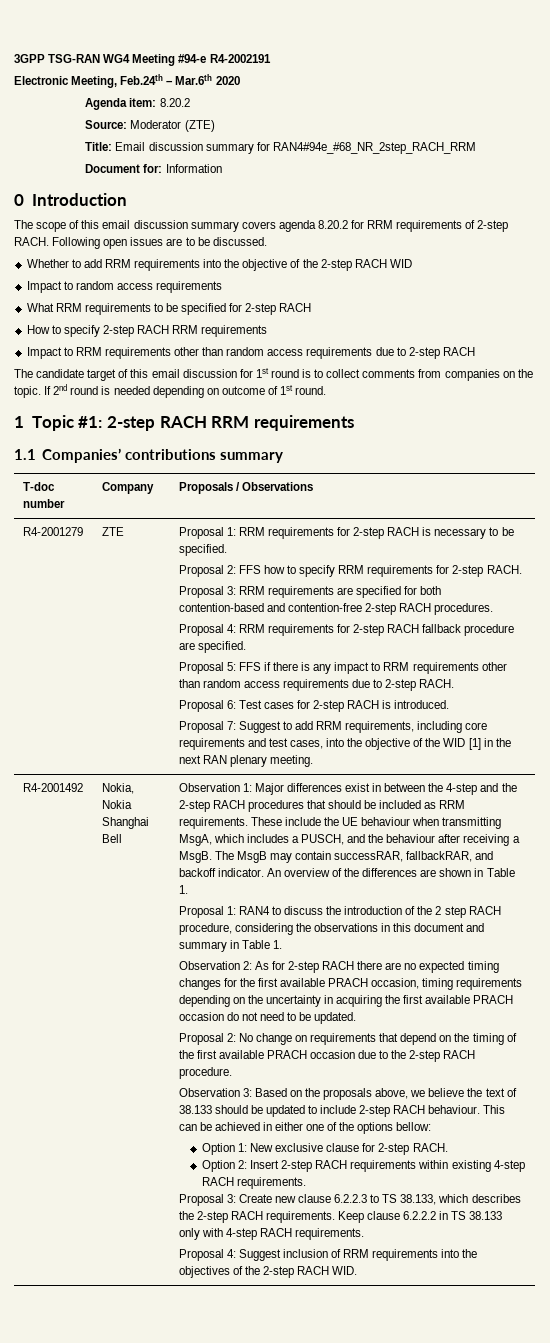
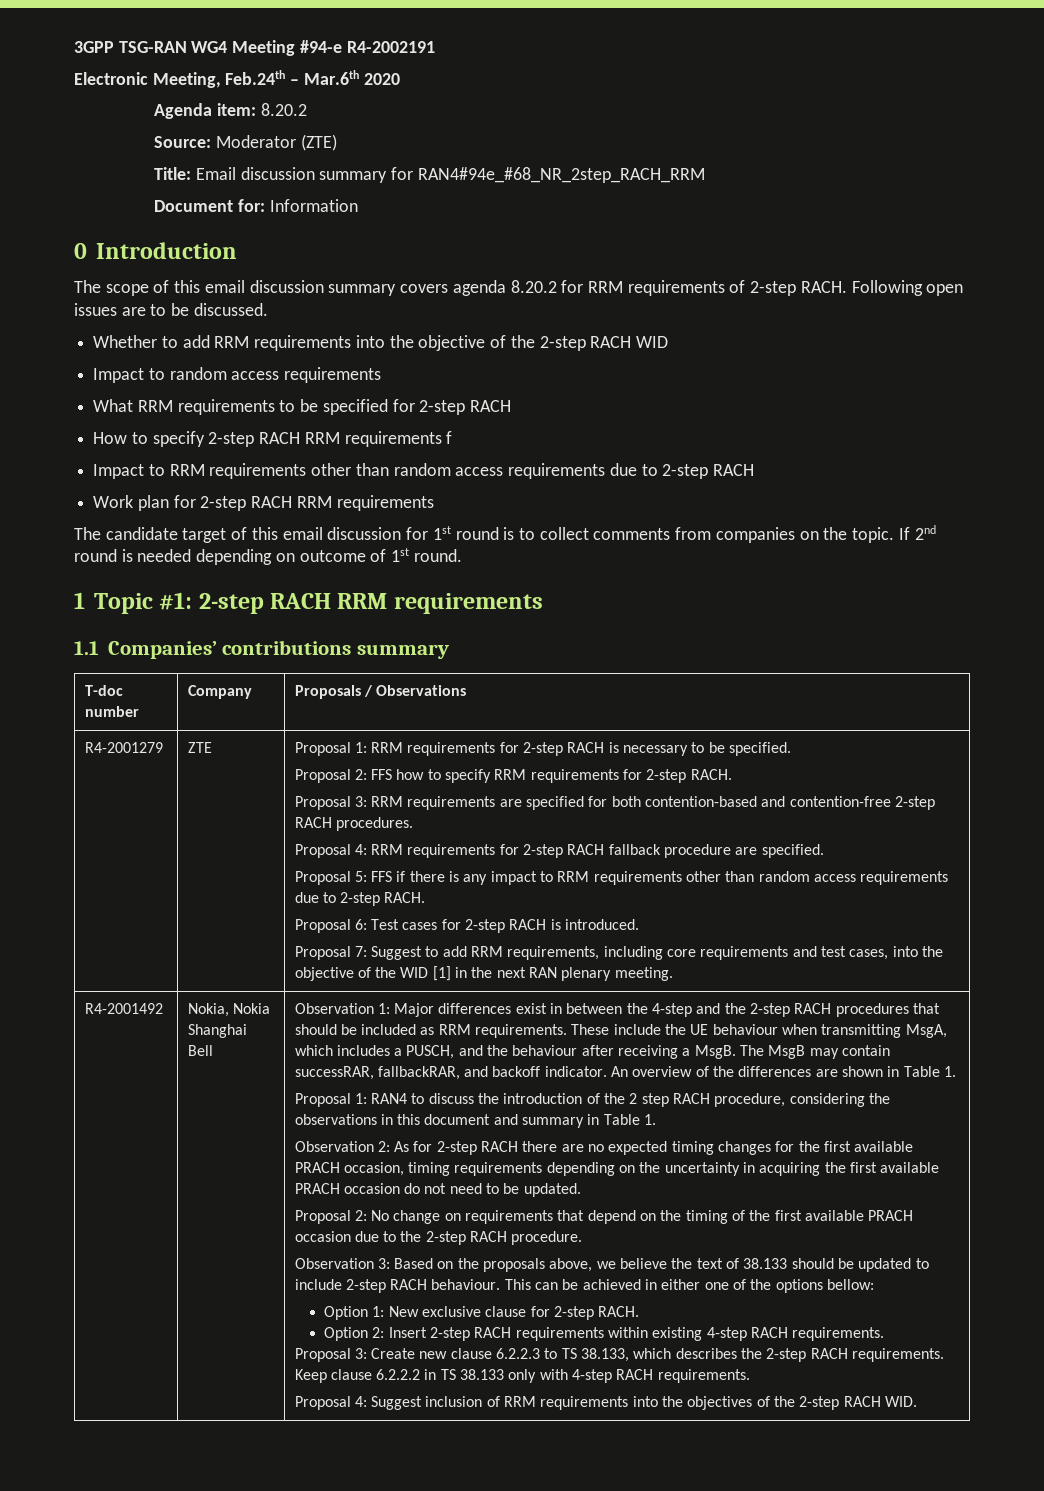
- How to specify 2-step RACH RRM requirements
+ How to specify 2-step RACH RRM requirements f
+ Work plan for 2-step RACH RRM requirements

